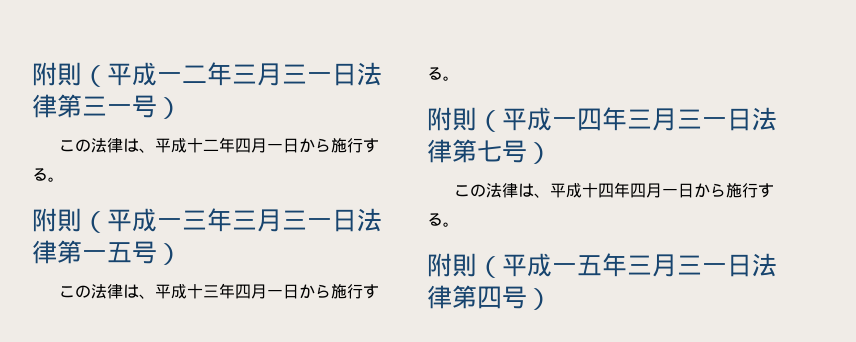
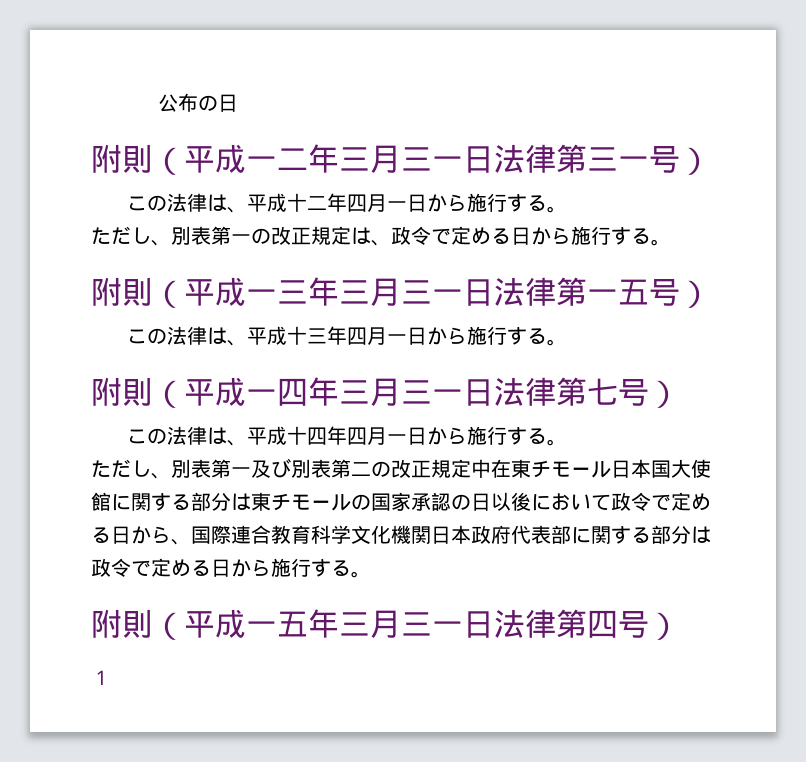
+ 公布の日
+ ただし、別表第一の改正規定は、政令で定める日から施行する。
+ ただし、別表第一及び別表第二の改正規定中在東チモール日本国大使館に関する部分は東チモールの国家承認の日以後において政令で定める日から、国際連合教育科学文化機関日本政府代表部に関する部分は政令で定める日から施行する。
+ １

